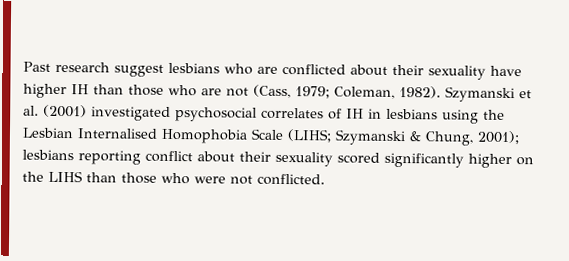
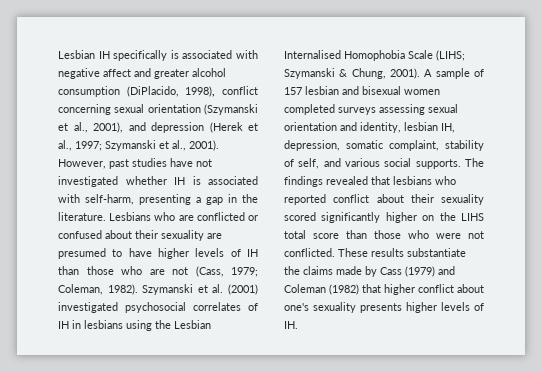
- Past research suggest lesbians who are conflicted about their sexuality have higher IH than those who are not (Cass, 1979; Coleman, 1982).
+ Lesbian IH specifically is associated with negative affect and greater alcohol consumption (DiPlacido, 1998), conflict concerning sexual orientation (Szymanski et al., 2001), and depression (Herek et al., 1997; Szymanski et al., 2001). However, past studies have not investigated whether IH is associated with self-harm, presenting a gap in the literature. Lesbians who are conflicted or confused about their sexuality are presumed to have higher levels of IH than those who are not (Cass, 1979; Coleman, 1982).
- Szymanski et al. (2001) investigated psychosocial correlates of IH in lesbians using the Lesbian Internalised Homophobia Scale (LIHS; Szymanski & Chung, 2001); lesbians reporting conflict about their sexuality scored significantly higher on the LIHS than those who were not conflicted.
+ Szymanski et al. (2001) investigated psychosocial correlates of IH in lesbians using the Lesbian Internalised Homophobia Scale (LIHS; Szymanski & Chung, 2001). A sample of 157 lesbian and bisexual women completed surveys assessing sexual orientation and identity, lesbian IH, depression, somatic complaint, stability of self, and various social supports. The findings revealed that lesbians who reported conflict about their sexuality scored significantly higher on the LIHS total score than those who were not conflicted.
+ These results substantiate the claims made by Cass (1979) and Coleman (1982) that higher conflict about one's sexuality presents higher levels of IH.

